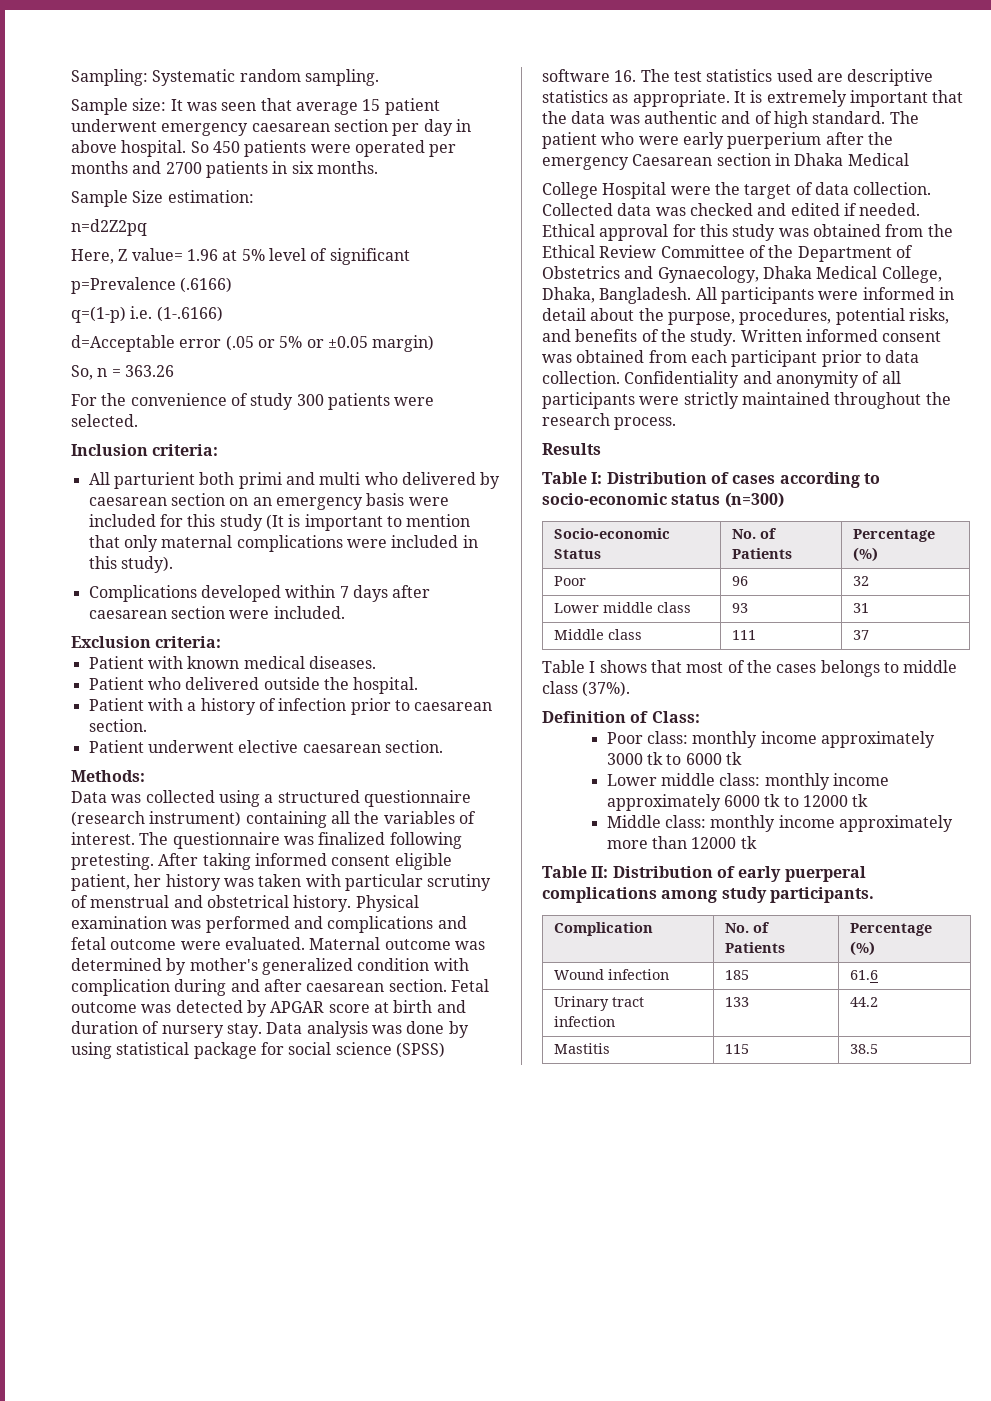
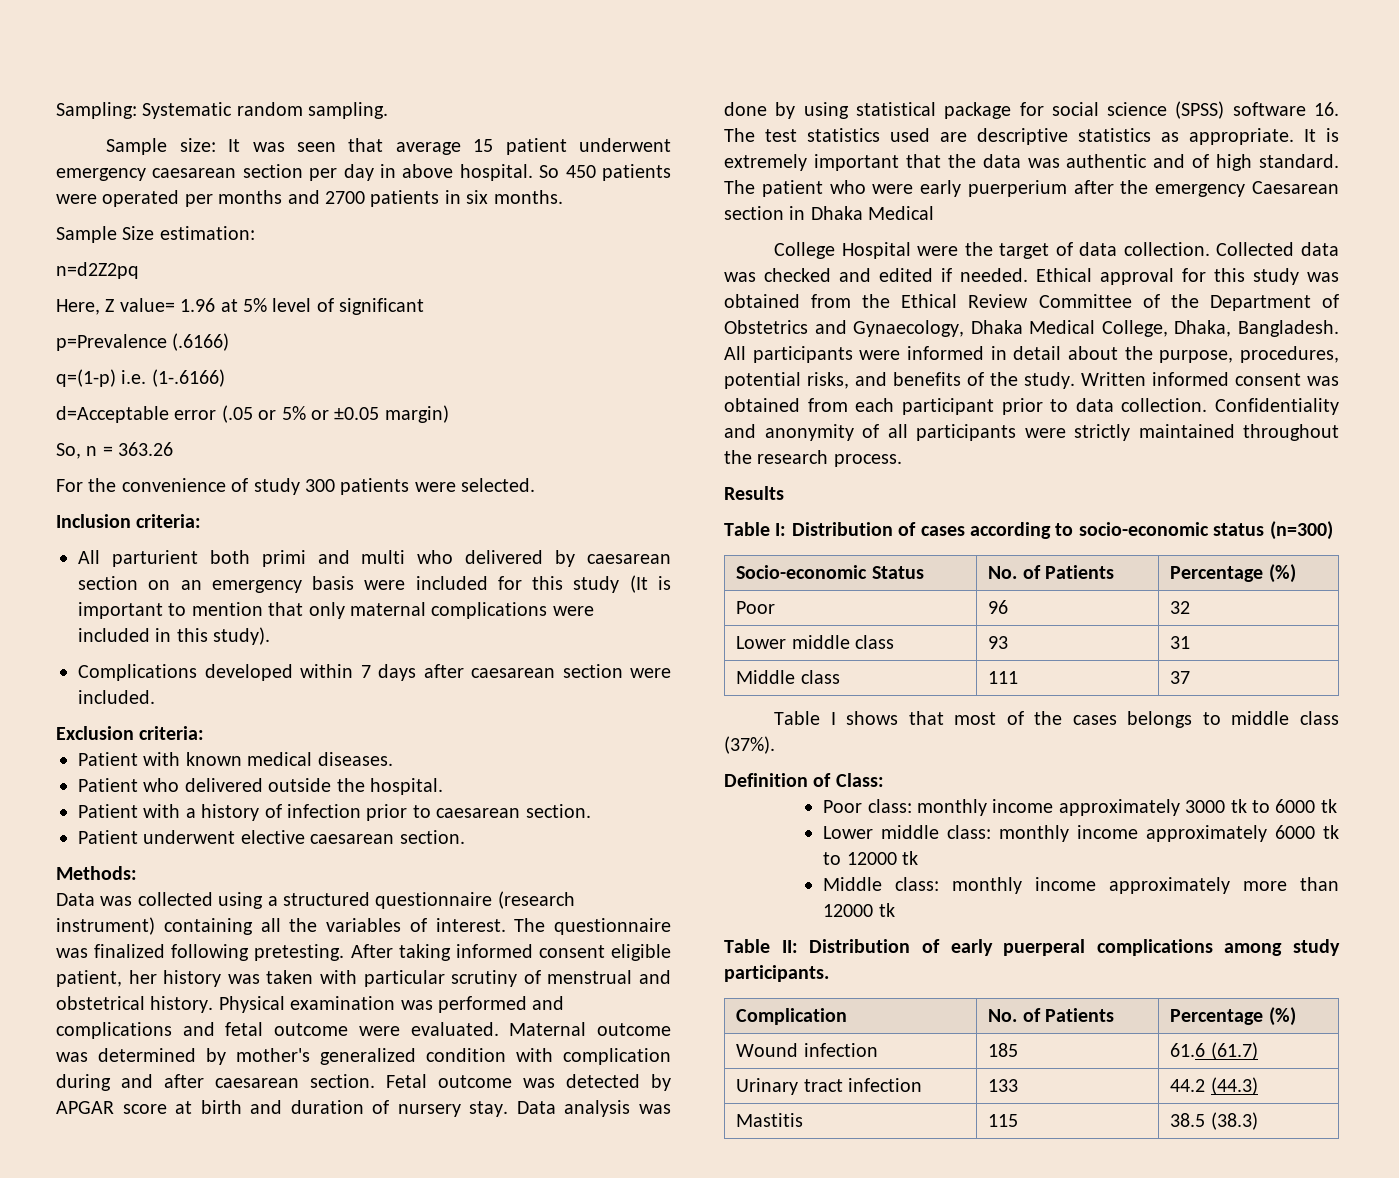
- Wound infection | 185 | 61.6
+ Wound infection | 185 | 61.6 (61.7)
- Urinary tract infection | 133 | 44.2
+ Urinary tract infection | 133 | 44.2 (44.3)
- Mastitis | 115 | 38.5
+ Mastitis | 115 | 38.5 (38.3)

